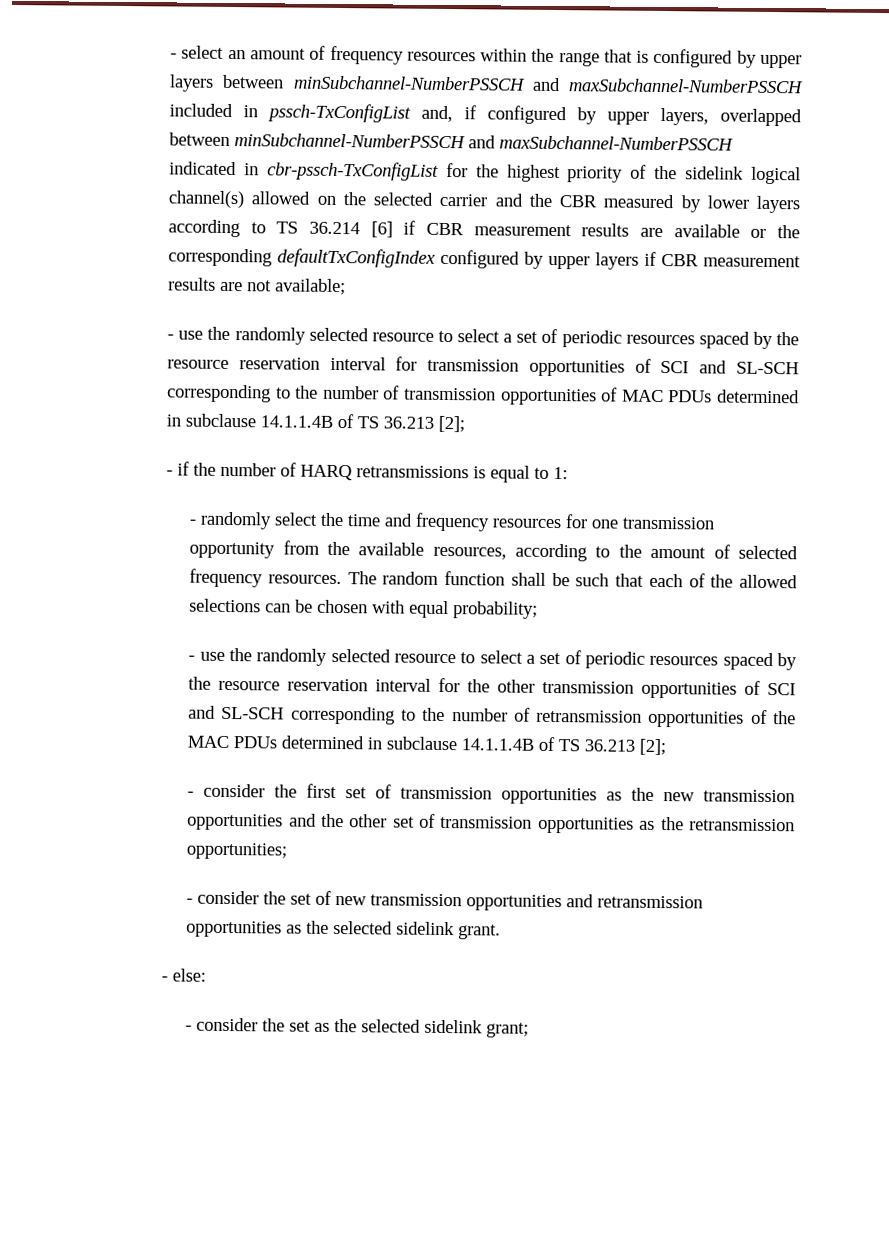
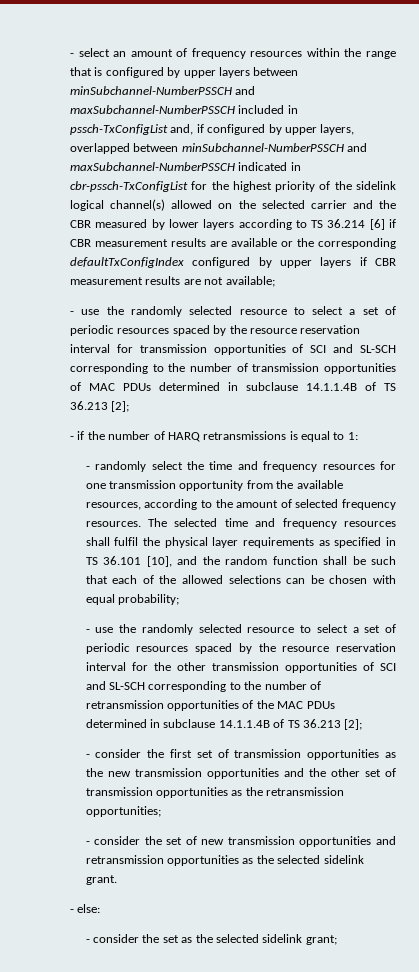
- The random function shall be such that each of the allowed selections can be chosen with equal probability;
+ The selected time and frequency resources shall fulfil the physical layer requirements as specified in TS 36.101 [10], and the random function shall be such that each of the allowed selections can be chosen with equal probability;

